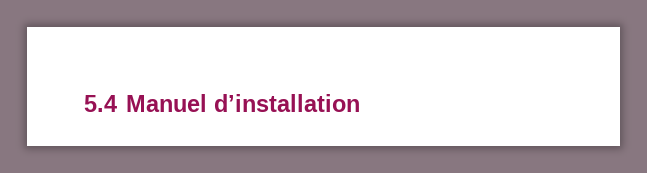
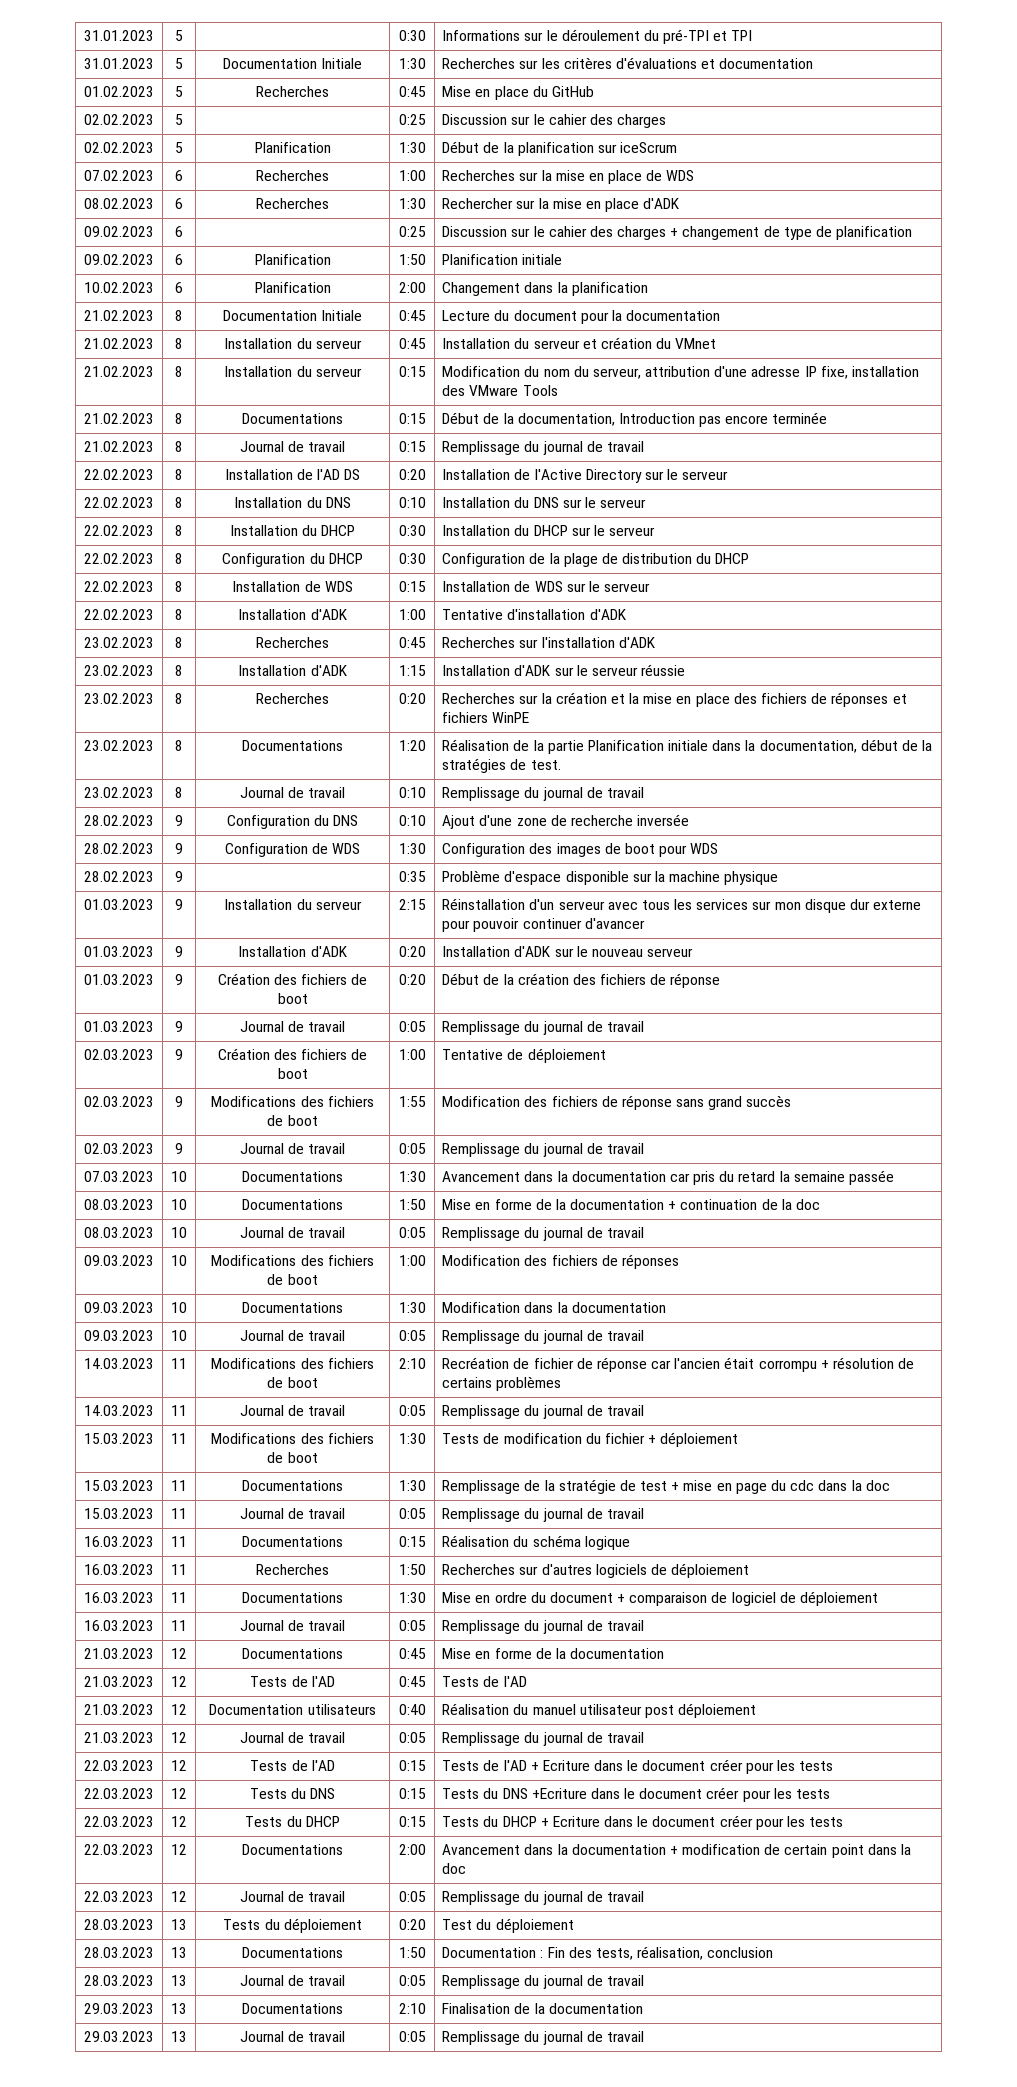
- 5.4 Manuel d’installation
+ 31.01.2023 | 5 | | 0:30 | Informations sur le déroulement du pré-TPI et TPI
+ 31.01.2023 | 5 | Documentation Initiale | 1:30 | Recherches sur les critères d'évaluations et documentation
+ 01.02.2023 | 5 | Recherches | 0:45 | Mise en place du GitHub
+ 02.02.2023 | 5 | | 0:25 | Discussion sur le cahier des charges
+ 02.02.2023 | 5 | Planification | 1:30 | Début de la planification sur iceScrum
+ 07.02.2023 | 6 | Recherches | 1:00 | Recherches sur la mise en place de WDS
+ 08.02.2023 | 6 | Recherches | 1:30 | Rechercher sur la mise en place d'ADK
+ 09.02.2023 | 6 | | 0:25 | Discussion sur le cahier des charges + changement de type de planification
+ 09.02.2023 | 6 | Planification | 1:50 | Planification initiale
+ 10.02.2023 | 6 | Planification | 2:00 | Changement dans la planification
+ 21.02.2023 | 8 | Documentation Initiale | 0:45 | Lecture du document pour la documentation
+ 21.02.2023 | 8 | Installation du serveur | 0:45 | Installation du serveur et création du VMnet
+ 21.02.2023 | 8 | Installation du serveur | 0:15 | Modification du nom du serveur, attribution d'une adresse IP fixe, installation des VMware Tools
+ 21.02.2023 | 8 | Documentations | 0:15 | Début de la documentation, Introduction pas encore terminée
+ 21.02.2023 | 8 | Journal de travail | 0:15 | Remplissage du journal de travail
+ 22.02.2023 | 8 | Installation de l'AD DS | 0:20 | Installation de l'Active Directory sur le serveur
+ 22.02.2023 | 8 | Installation du DNS | 0:10 | Installation du DNS sur le serveur
+ 22.02.2023 | 8 | Installation du DHCP | 0:30 | Installation du DHCP sur le serveur
+ 22.02.2023 | 8 | Configuration du DHCP | 0:30 | Configuration de la plage de distribution du DHCP
+ 22.02.2023 | 8 | Installation de WDS | 0:15 | Installation de WDS sur le serveur
+ 22.02.2023 | 8 | Installation d'ADK | 1:00 | Tentative d'installation d'ADK
+ 23.02.2023 | 8 | Recherches | 0:45 | Recherches sur l'installation d'ADK
+ 23.02.2023 | 8 | Installation d'ADK | 1:15 | Installation d'ADK sur le serveur réussie
+ 23.02.2023 | 8 | Recherches | 0:20 | Recherches sur la création et la mise en place des fichiers de réponses et fichiers WinPE
+ 23.02.2023 | 8 | Documentations | 1:20 | Réalisation de la partie Planification initiale dans la documentation, début de la stratégies de test.
+ 23.02.2023 | 8 | Journal de travail | 0:10 | Remplissage du journal de travail
+ 28.02.2023 | 9 | Configuration du DNS | 0:10 | Ajout d'une zone de recherche inversée
+ 28.02.2023 | 9 | Configuration de WDS | 1:30 | Configuration des images de boot pour WDS
+ 28.02.2023 | 9 | | 0:35 | Problème d'espace disponible sur la machine physique
+ 01.03.2023 | 9 | Installation du serveur | 2:15 | Réinstallation d'un serveur avec tous les services sur mon disque dur externe pour pouvoir continuer d'avancer
+ 01.03.2023 | 9 | Installation d'ADK | 0:20 | Installation d'ADK sur le nouveau serveur
+ 01.03.2023 | 9 | Création des fichiers de boot | 0:20 | Début de la création des fichiers de réponse
+ 01.03.2023 | 9 | Journal de travail | 0:05 | Remplissage du journal de travail
+ 02.03.2023 | 9 | Création des fichiers de boot | 1:00 | Tentative de déploiement
+ 02.03.2023 | 9 | Modifications des fichiers de boot | 1:55 | Modification des fichiers de réponse sans grand succès
+ 02.03.2023 | 9 | Journal de travail | 0:05 | Remplissage du journal de travail
+ 07.03.2023 | 10 | Documentations | 1:30 | Avancement dans la documentation car pris du retard la semaine passée
+ 08.03.2023 | 10 | Documentations | 1:50 | Mise en forme de la documentation + continuation de la doc
+ 08.03.2023 | 10 | Journal de travail | 0:05 | Remplissage du journal de travail
+ 09.03.2023 | 10 | Modifications des fichiers de boot | 1:00 | Modification des fichiers de réponses
+ 09.03.2023 | 10 | Documentations | 1:30 | Modification dans la documentation
+ 09.03.2023 | 10 | Journal de travail | 0:05 | Remplissage du journal de travail
+ 14.03.2023 | 11 | Modifications des fichiers de boot | 2:10 | Recréation de fichier de réponse car l'ancien était corrompu + résolution de certains problèmes
+ 14.03.2023 | 11 | Journal de travail | 0:05 | Remplissage du journal de travail
+ 15.03.2023 | 11 | Modifications des fichiers de boot | 1:30 | Tests de modification du fichier + déploiement
+ 15.03.2023 | 11 | Documentations | 1:30 | Remplissage de la stratégie de test + mise en page du cdc dans la doc
+ 15.03.2023 | 11 | Journal de travail | 0:05 | Remplissage du journal de travail
+ 16.03.2023 | 11 | Documentations | 0:15 | Réalisation du schéma logique
+ 16.03.2023 | 11 | Recherches | 1:50 | Recherches sur d'autres logiciels de déploiement
+ 16.03.2023 | 11 | Documentations | 1:30 | Mise en ordre du document + comparaison de logiciel de déploiement
+ 16.03.2023 | 11 | Journal de travail | 0:05 | Remplissage du journal de travail
+ 21.03.2023 | 12 | Documentations | 0:45 | Mise en forme de la documentation
+ 21.03.2023 | 12 | Tests de l'AD | 0:45 | Tests de l'AD
+ 21.03.2023 | 12 | Documentation utilisateurs | 0:40 | Réalisation du manuel utilisateur post déploiement
+ 21.03.2023 | 12 | Journal de travail | 0:05 | Remplissage du journal de travail
+ 22.03.2023 | 12 | Tests de l'AD | 0:15 | Tests de l'AD + Ecriture dans le document créer pour les tests
+ 22.03.2023 | 12 | Tests du DNS | 0:15 | Tests du DNS +Ecriture dans le document créer pour les tests
+ 22.03.2023 | 12 | Tests du DHCP | 0:15 | Tests du DHCP + Ecriture dans le document créer pour les tests
+ 22.03.2023 | 12 | Documentations | 2:00 | Avancement dans la documentation + modification de certain point dans la doc
+ 22.03.2023 | 12 | Journal de travail | 0:05 | Remplissage du journal de travail
+ 28.03.2023 | 13 | Tests du déploiement | 0:20 | Test du déploiement
+ 28.03.2023 | 13 | Documentations | 1:50 | Documentation : Fin des tests, réalisation, conclusion
+ 28.03.2023 | 13 | Journal de travail | 0:05 | Remplissage du journal de travail
+ 29.03.2023 | 13 | Documentations | 2:10 | Finalisation de la documentation
+ 29.03.2023 | 13 | Journal de travail | 0:05 | Remplissage du journal de travail

